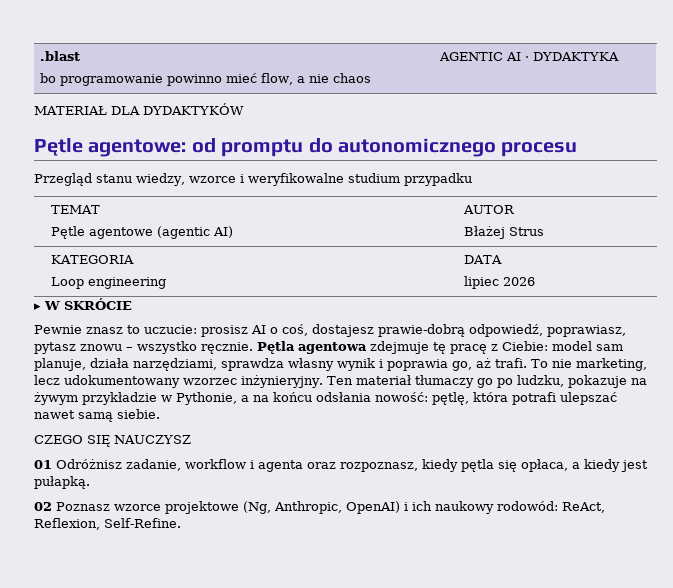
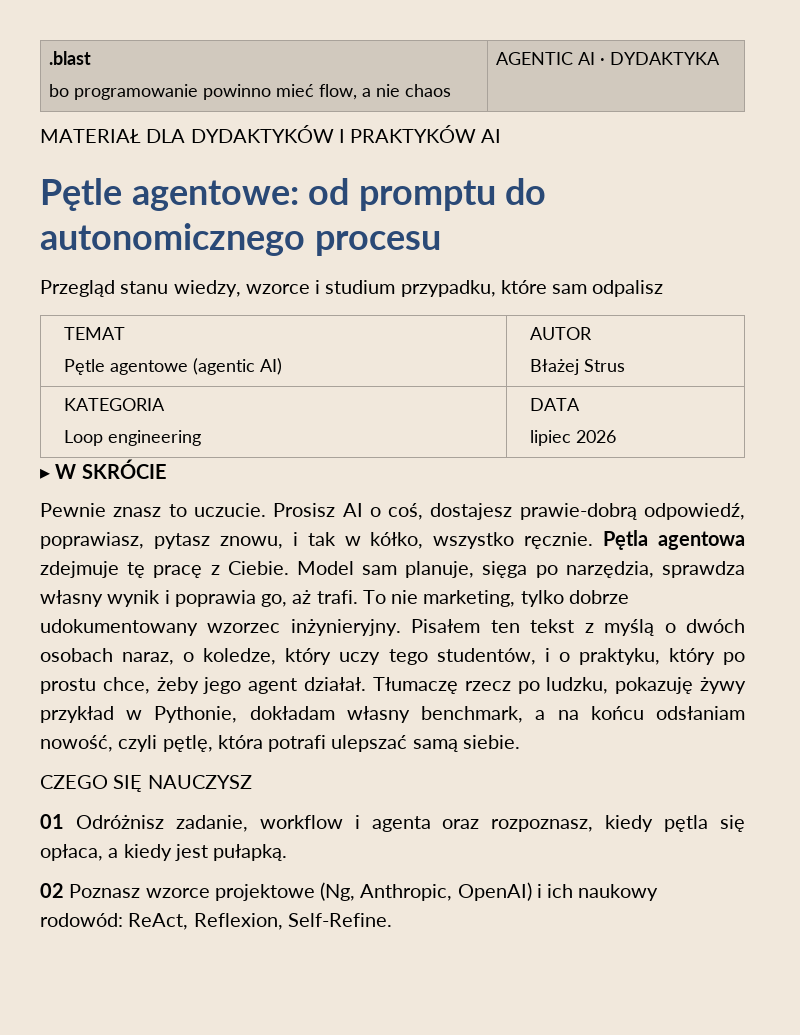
- MATERIAŁ DLA DYDAKTYKÓW
+ MATERIAŁ DLA DYDAKTYKÓW I PRAKTYKÓW AI
- Przegląd stanu wiedzy, wzorce i weryfikowalne studium przypadku
+ Przegląd stanu wiedzy, wzorce i studium przypadku, które sam odpalisz
- Pewnie znasz to uczucie: prosisz AI o coś, dostajesz prawie-dobrą odpowiedź, poprawiasz, pytasz znowu – wszystko ręcznie.
+ Pewnie znasz to uczucie. Prosisz AI o coś, dostajesz prawie-dobrą odpowiedź, poprawiasz, pytasz znowu, i tak w kółko, wszystko ręcznie.
- Pętla agentowa zdejmuje tę pracę z Ciebie: model sam planuje, działa narzędziami, sprawdza własny wynik i poprawia go, aż trafi.
+ Pętla agentowa zdejmuje tę pracę z Ciebie. Model sam planuje, sięga po narzędzia, sprawdza własny wynik i poprawia go, aż trafi.
- To nie marketing, lecz udokumentowany wzorzec inżynieryjny.
+ To nie marketing, tylko dobrze udokumentowany wzorzec inżynieryjny.
- Ten materiał tłumaczy go po ludzku, pokazuje na żywym przykładzie w Pythonie, a na końcu odsłania nowość: pętlę, która potrafi ulepszać nawet samą siebie.
+ Pisałem ten tekst z myślą o dwóch osobach naraz, o koledze, który uczy tego studentów, i o praktyku, który po prostu chce, żeby jego agent działał. Tłumaczę rzecz po ludzku, pokazuję żywy przykład w Pythonie, dokładam własny benchmark, a na końcu odsłaniam nowość, czyli pętlę, która potrafi ulepszać samą siebie.

